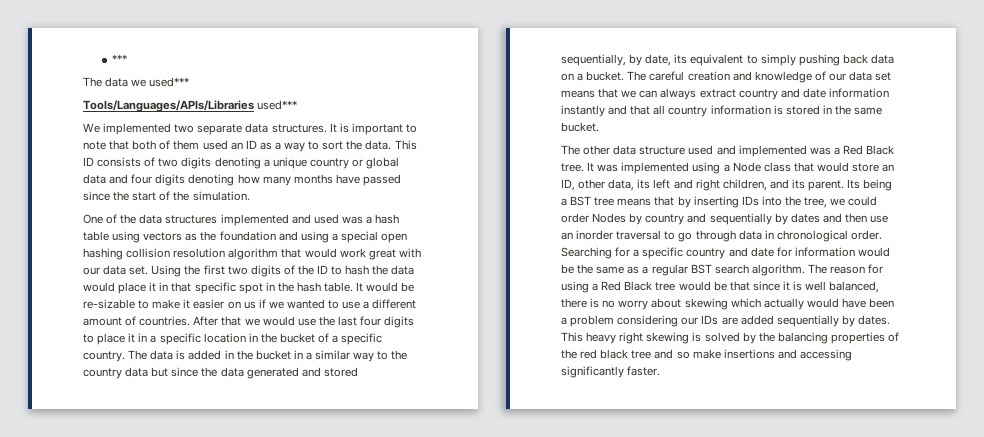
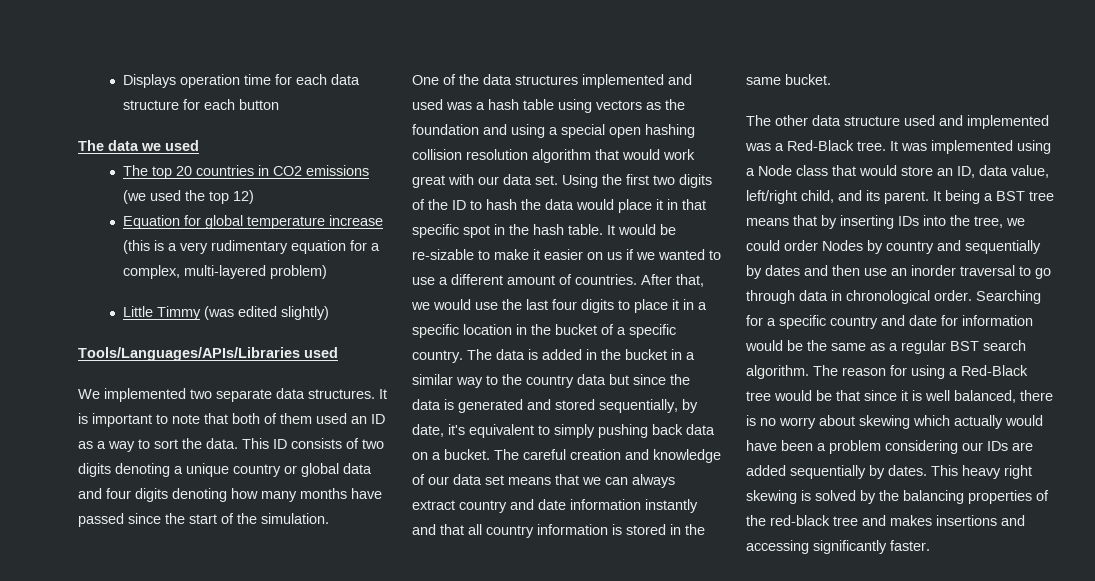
- ***
- The data we used***
+ Displays operation time for each data structure for each button
+ The data we used
+ The top 20 countries in CO2 emissions (we used the top 12)
+ Equation for global temperature increase (this is a very rudimentary equation for a complex, multi-layered problem)
+ Little Timmy (was edited slightly)
- Tools/Languages/APIs/Libraries used***
+ Tools/Languages/APIs/Libraries used
- After that we would use the last four digits to place it in a specific location in the bucket of a specific country.
+ After that, we would use the last four digits to place it in a specific location in the bucket of a specific country.
- The data is added in the bucket in a similar way to the country data but since the data generated and stored sequentially, by date, its equivalent to simply pushing back data on a bucket.
+ The data is added in the bucket in a similar way to the country data but since the data is generated and stored sequentially, by date, it's equivalent to simply pushing back data on a bucket.
- The other data structure used and implemented was a Red Black tree.
+ The other data structure used and implemented was a Red-Black tree.
- It was implemented using a Node class that would store an ID, other data, its left and right children, and its parent.
+ It was implemented using a Node class that would store an ID, data value, left/right child, and its parent.
- Its being a BST tree means that by inserting IDs into the tree, we could order Nodes by country and sequentially by dates and then use an inorder traversal to go through data in chronological order.
+ It being a BST tree means that by inserting IDs into the tree, we could order Nodes by country and sequentially by dates and then use an inorder traversal to go through data in chronological order.
- The reason for using a Red Black tree would be that since it is well balanced, there is no worry about skewing which actually would have been a problem considering our IDs are added sequentially by dates.
+ The reason for using a Red-Black tree would be that since it is well balanced, there is no worry about skewing which actually would have been a problem considering our IDs are added sequentially by dates.
- This heavy right skewing is solved by the balancing properties of the red black tree and so make insertions and accessing significantly faster.
+ This heavy right skewing is solved by the balancing properties of the red-black tree and makes insertions and accessing significantly faster.

